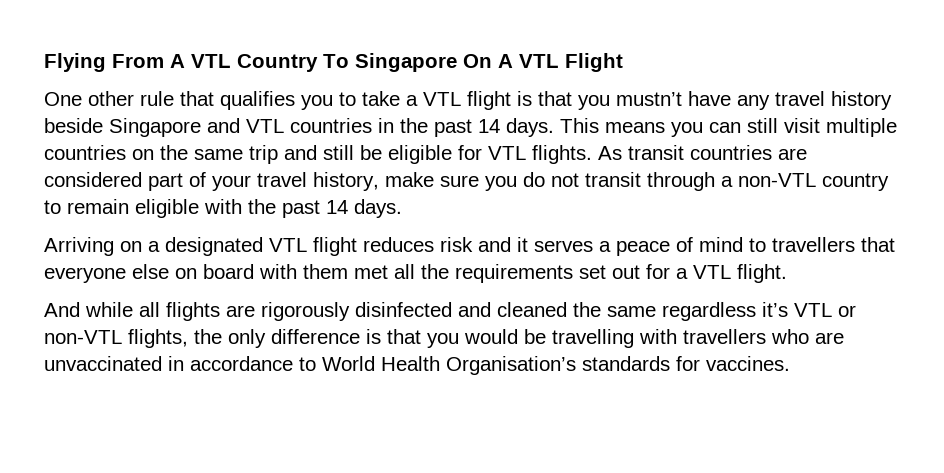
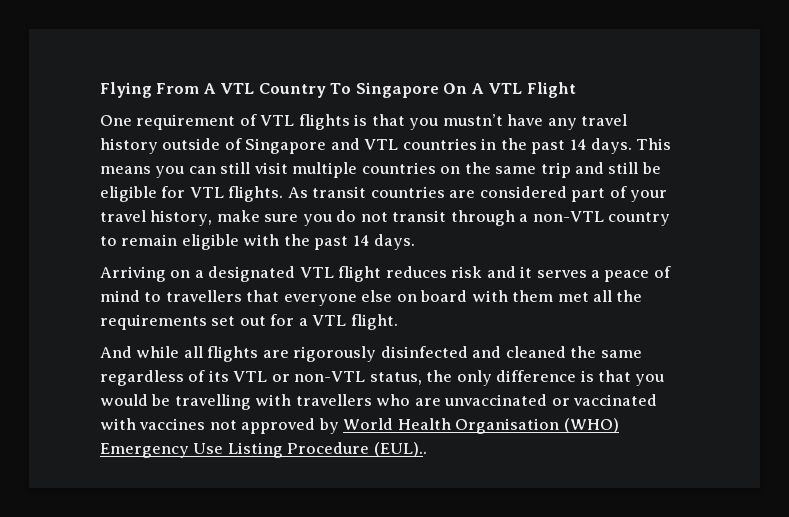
- One other rule that qualifies you to take a VTL flight is that you mustn’t have any travel history beside Singapore and VTL countries in the past 14 days.
+ One requirement of VTL flights is that you mustn’t have any travel history outside of Singapore and VTL countries in the past 14 days.
- And while all flights are rigorously disinfected and cleaned the same regardless it’s VTL or non-VTL flights, the only difference is that you would be travelling with travellers who are unvaccinated in accordance to World Health Organisation’s standards for vaccines.
+ And while all flights are rigorously disinfected and cleaned the same regardless of its VTL or non-VTL status, the only difference is that you would be travelling with travellers who are unvaccinated or vaccinated with vaccines not approved by World Health Organisation (WHO) Emergency Use Listing Procedure (EUL)..

